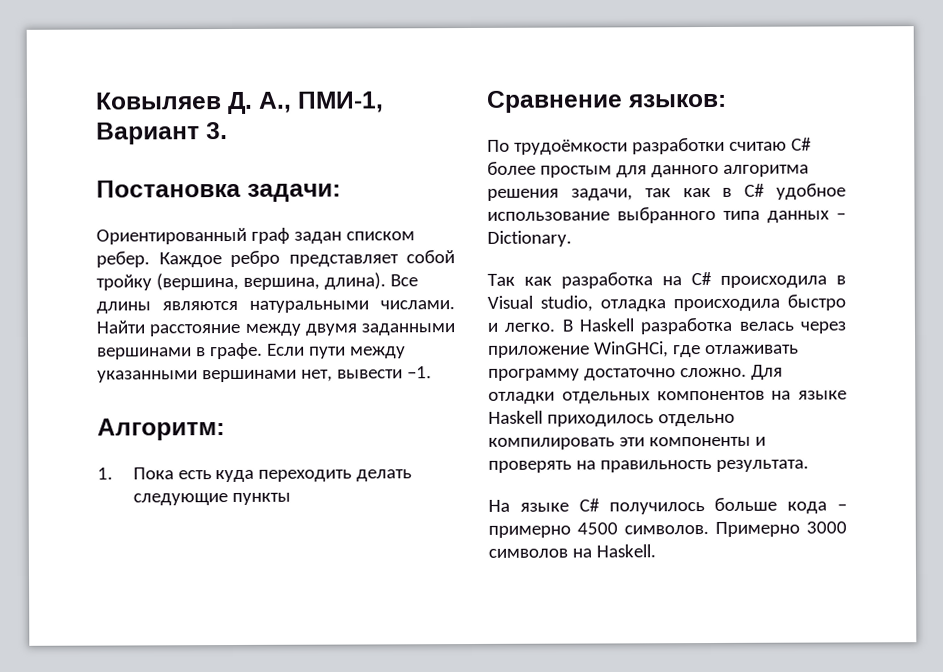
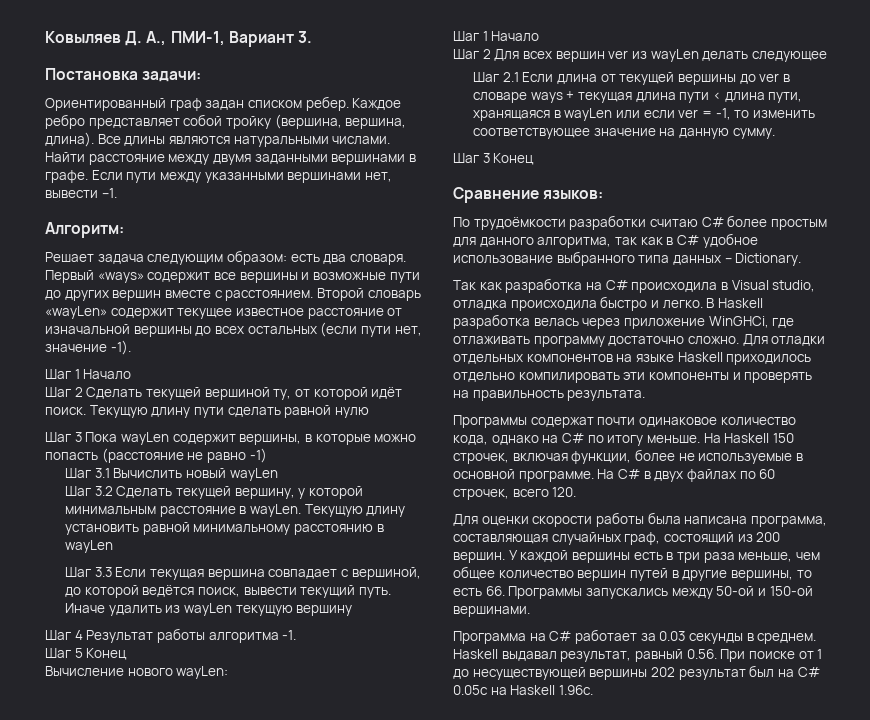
- 1. Пока есть куда переходить делать следующие пункты
+ Решает задача следующим образом: есть два словаря. Первый «ways» содержит все вершины и возможные пути до других вершин вместе с расстоянием. Второй словарь «wayLen» содержит текущее известное расстояние от изначальной вершины до всех остальных (если пути нет, значение -1).
+ Шаг 1 Начало
+ Шаг 2 Сделать текущей вершиной ту, от которой идёт поиск. Текущую длину пути сделать равной нулю
+ Шаг 3 Пока wayLen содержит вершины, в которые можно попасть (расстояние не равно -1)
+ Шаг 3.1 Вычислить новый wayLen
+ Шаг 3.2 Сделать текущей вершину, у которой минимальным расстояние в wayLen. Текущую длину установить равной минимальному расстоянию в wayLen
+ Шаг 3.3 Если текущая вершина совпадает с вершиной, до которой ведётся поиск, вывести текущий путь. Иначе удалить из wayLen текущую вершину
+ Шаг 4 Результат работы алгоритма -1.
+ Шаг 5 Конец
+ Вычисление нового wayLen:
+ Шаг 1 Начало
+ Шаг 2 Для всех вершин ver из wayLen делать следующее
+ Шаг 2.1 Если длина от текущей вершины до ver в словаре ways + текущая длина пути < длина пути, хранящаяся в wayLen или если ver = -1, то изменить соответствующее значение на данную сумму.
+ Шаг 3 Конец
- По трудоёмкости разработки считаю C# более простым для данного алгоритма решения задачи, так как в C# удобное использование выбранного типа данных – Dictionary.
+ По трудоёмкости разработки считаю C# более простым для данного алгоритма, так как в C# удобное использование выбранного типа данных – Dictionary.
- На языке C# получилось больше кода – примерно 4500 символов. Примерно 3000 символов на Haskell.
+ Программы содержат почти одинаковое количество кода, однако на C# по итогу меньше. На Haskell 150 строчек, включая функции, более не используемые в основной программе. На C# в двух файлах по 60 строчек, всего 120.
+ Для оценки скорости работы была написана программа, составляющая случайных граф, состоящий из 200 вершин. У каждой вершины есть в три раза меньше, чем общее количество вершин путей в другие вершины, то есть 66. Программы запускались между 50-ой и 150-ой вершинами.
+ Программа на C# работает за 0.03 секунды в среднем. Haskell выдавал результат, равный 0.56. При поиске от 1 до несуществующей вершины 202 результат был на C# 0.05с на Haskell 1.96с.

